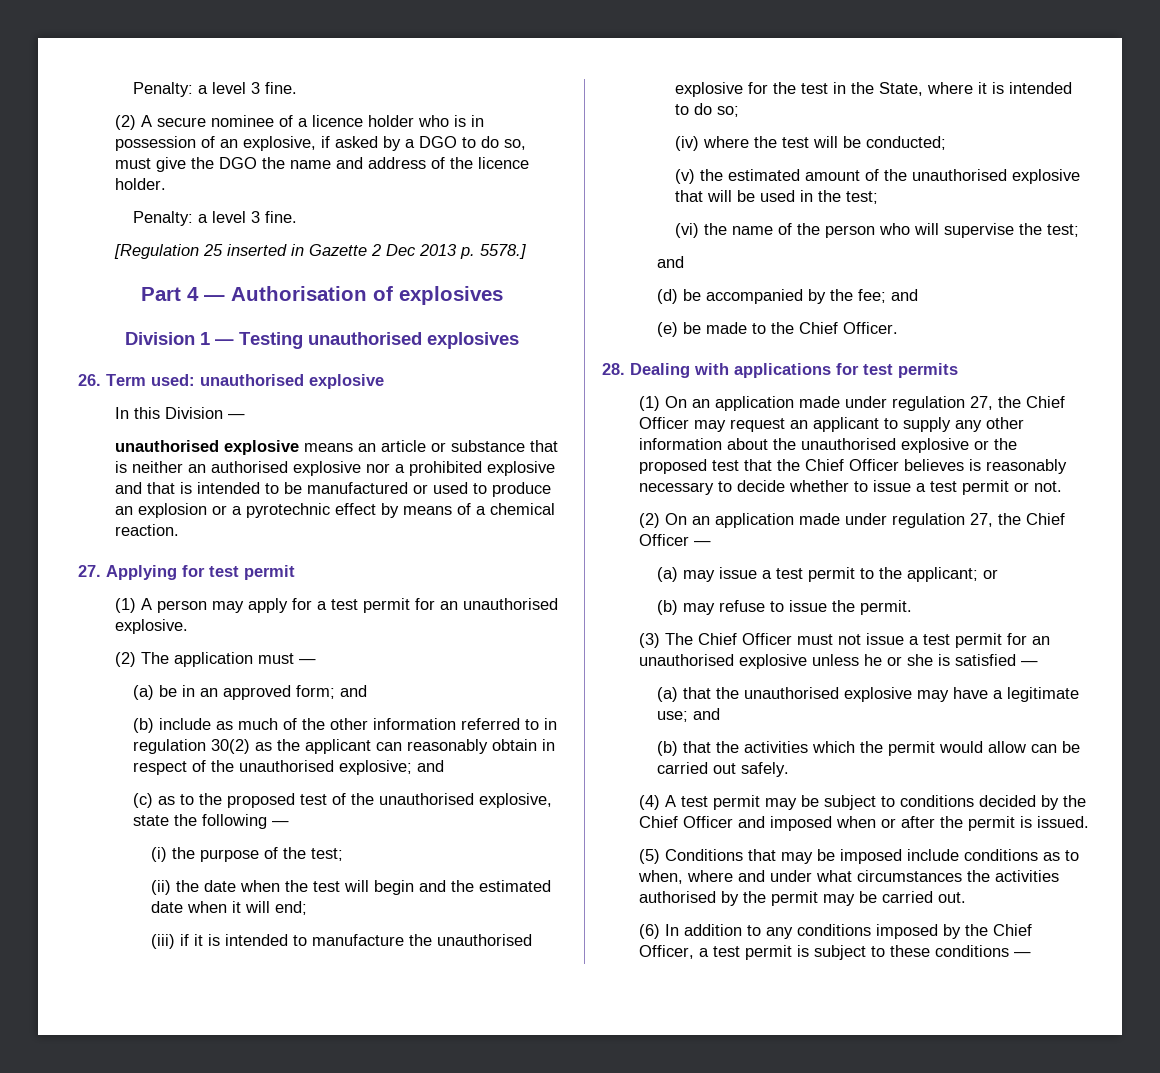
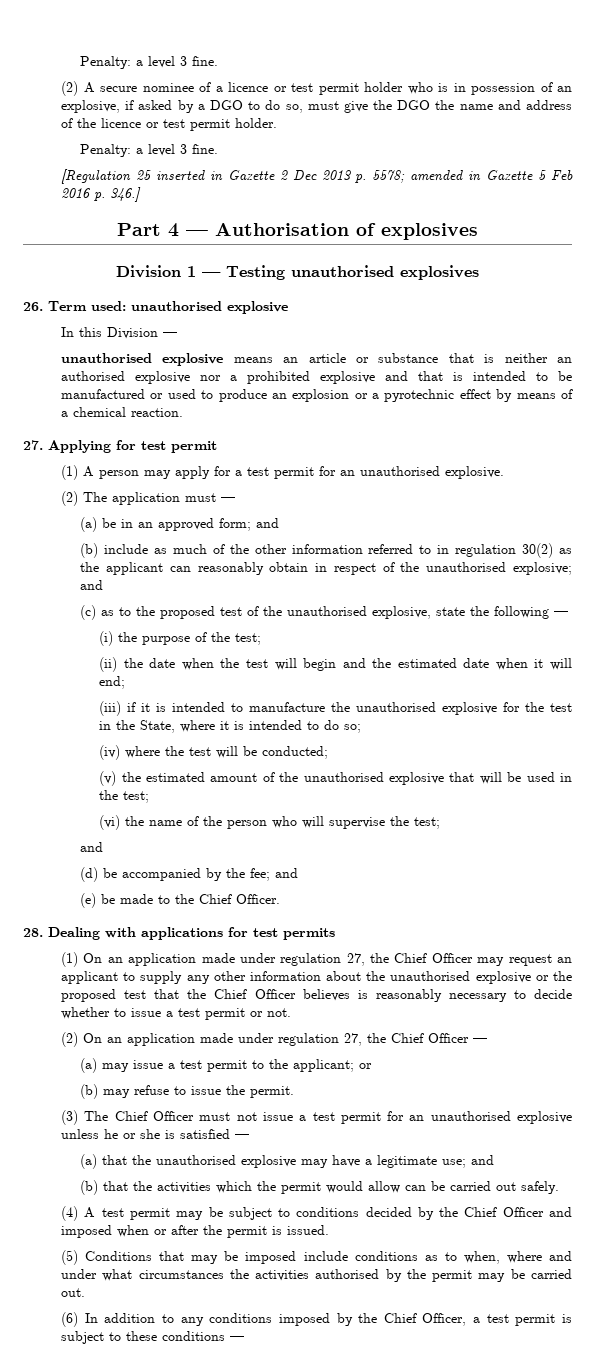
- (2) A secure nominee of a licence holder who is in possession of an explosive, if asked by a DGO to do so, must give the DGO the name and address of the licence holder.
+ (2) A secure nominee of a licence or test permit holder who is in possession of an explosive, if asked by a DGO to do so, must give the DGO the name and address of the licence or test permit holder.
- [Regulation 25 inserted in Gazette 2 Dec 2013 p. 5578.]
+ [Regulation 25 inserted in Gazette 2 Dec 2013 p. 5578; amended in Gazette 5 Feb 2016 p. 346.]

